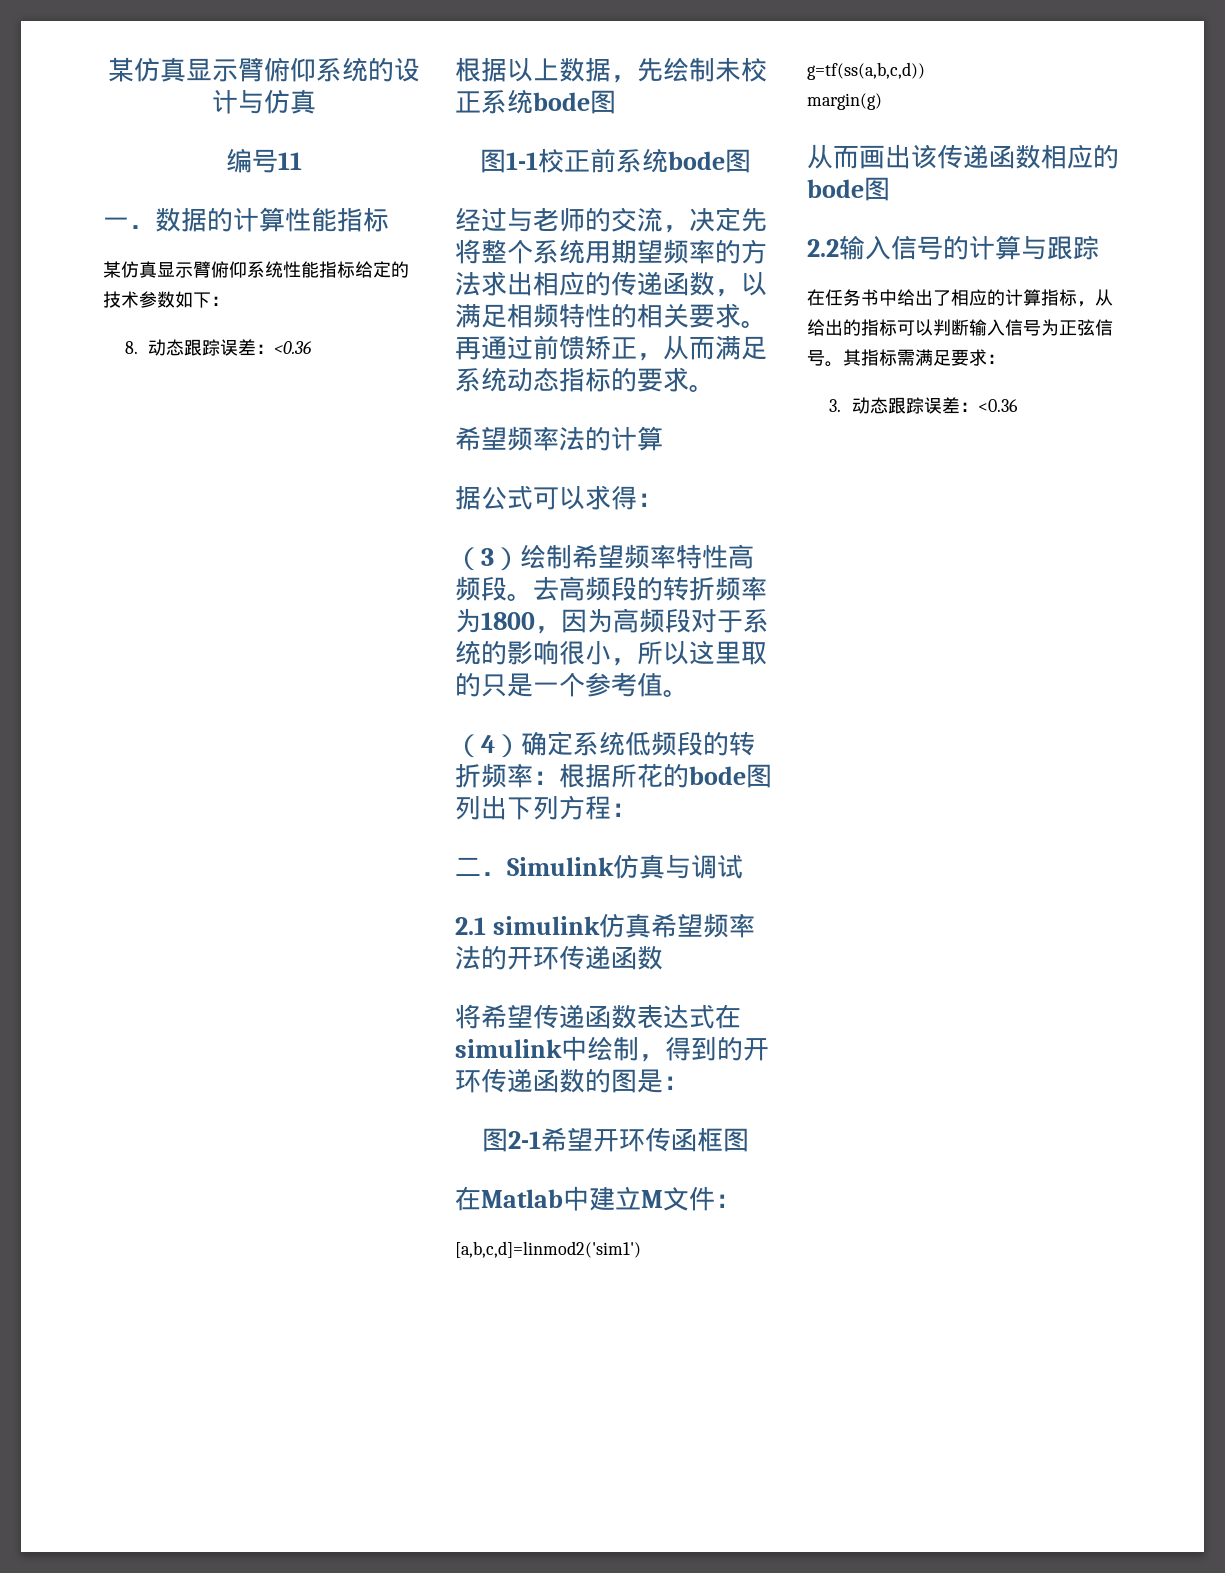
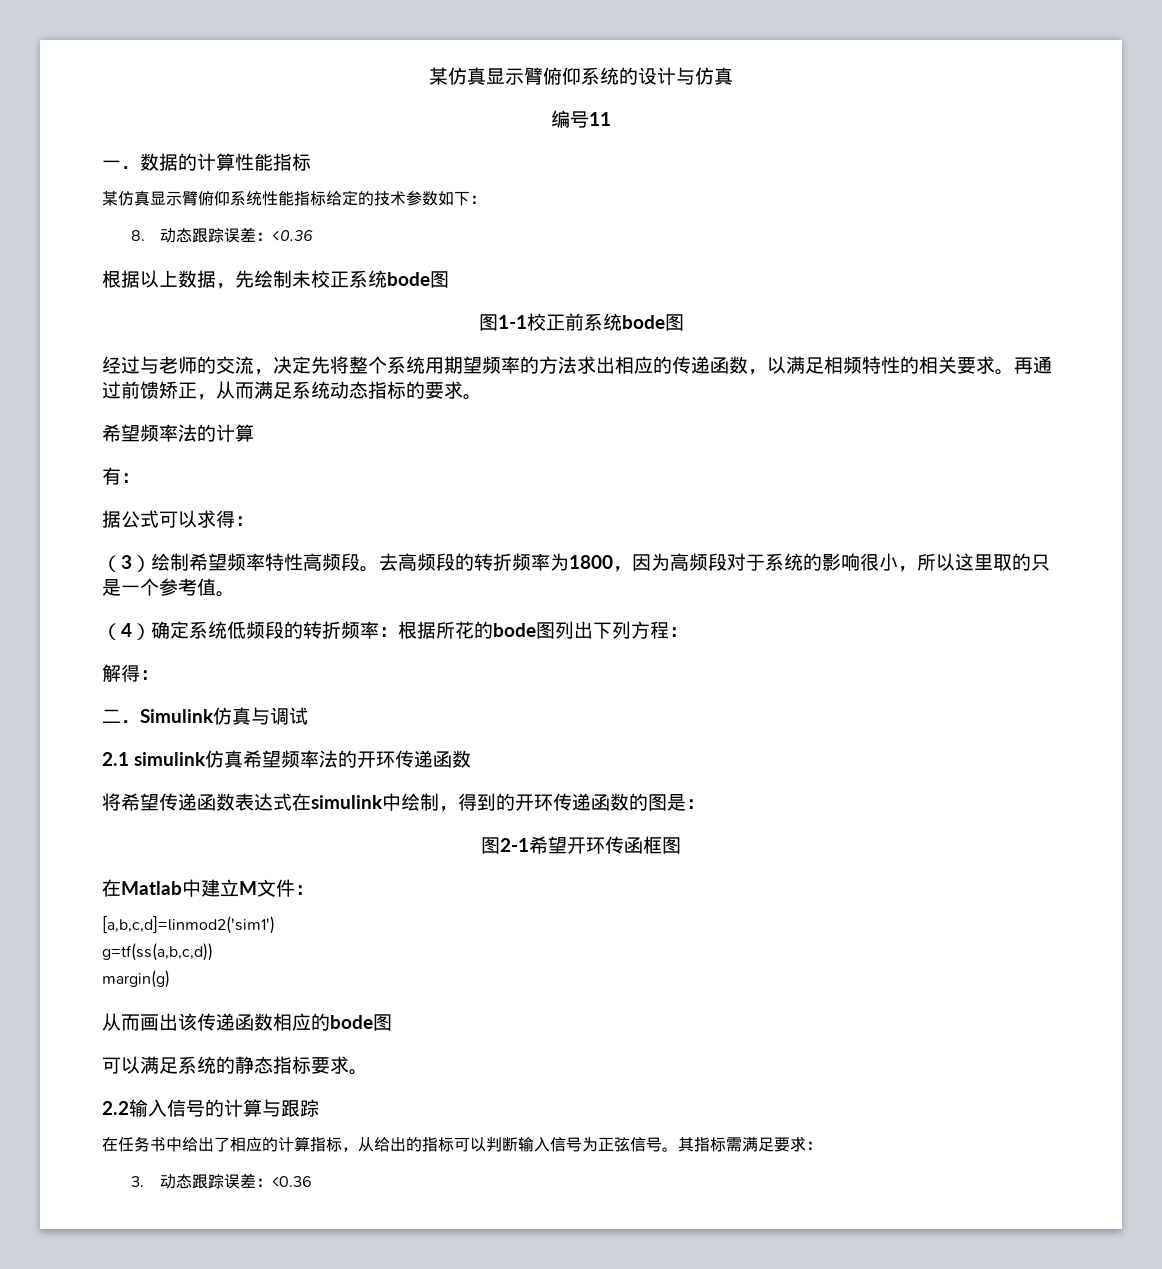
+ 有：
+ 解得：
+ 可以满足系统的静态指标要求。

